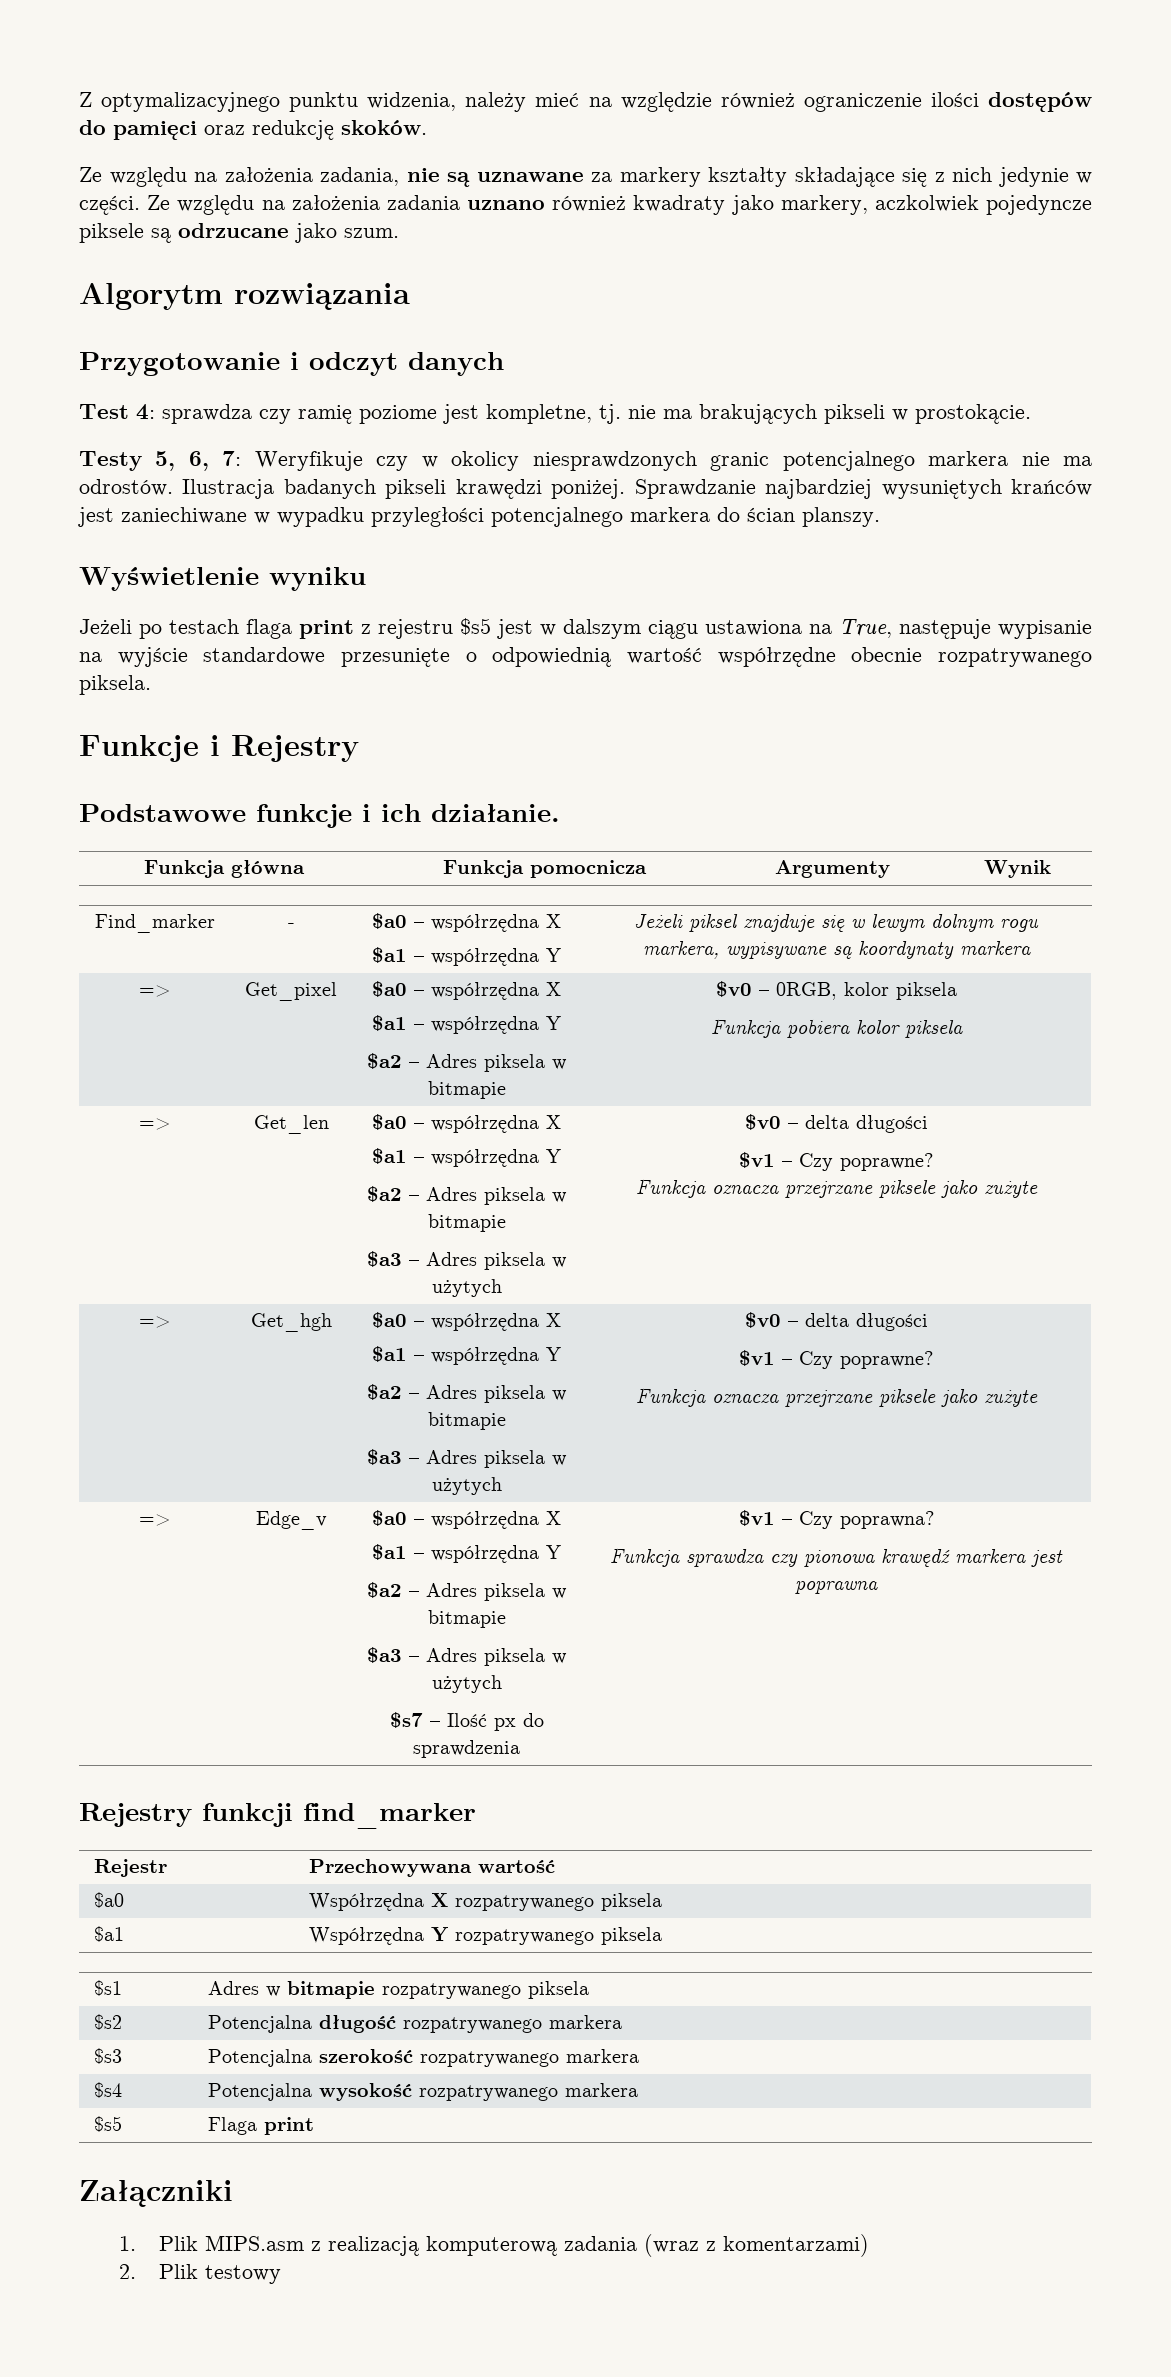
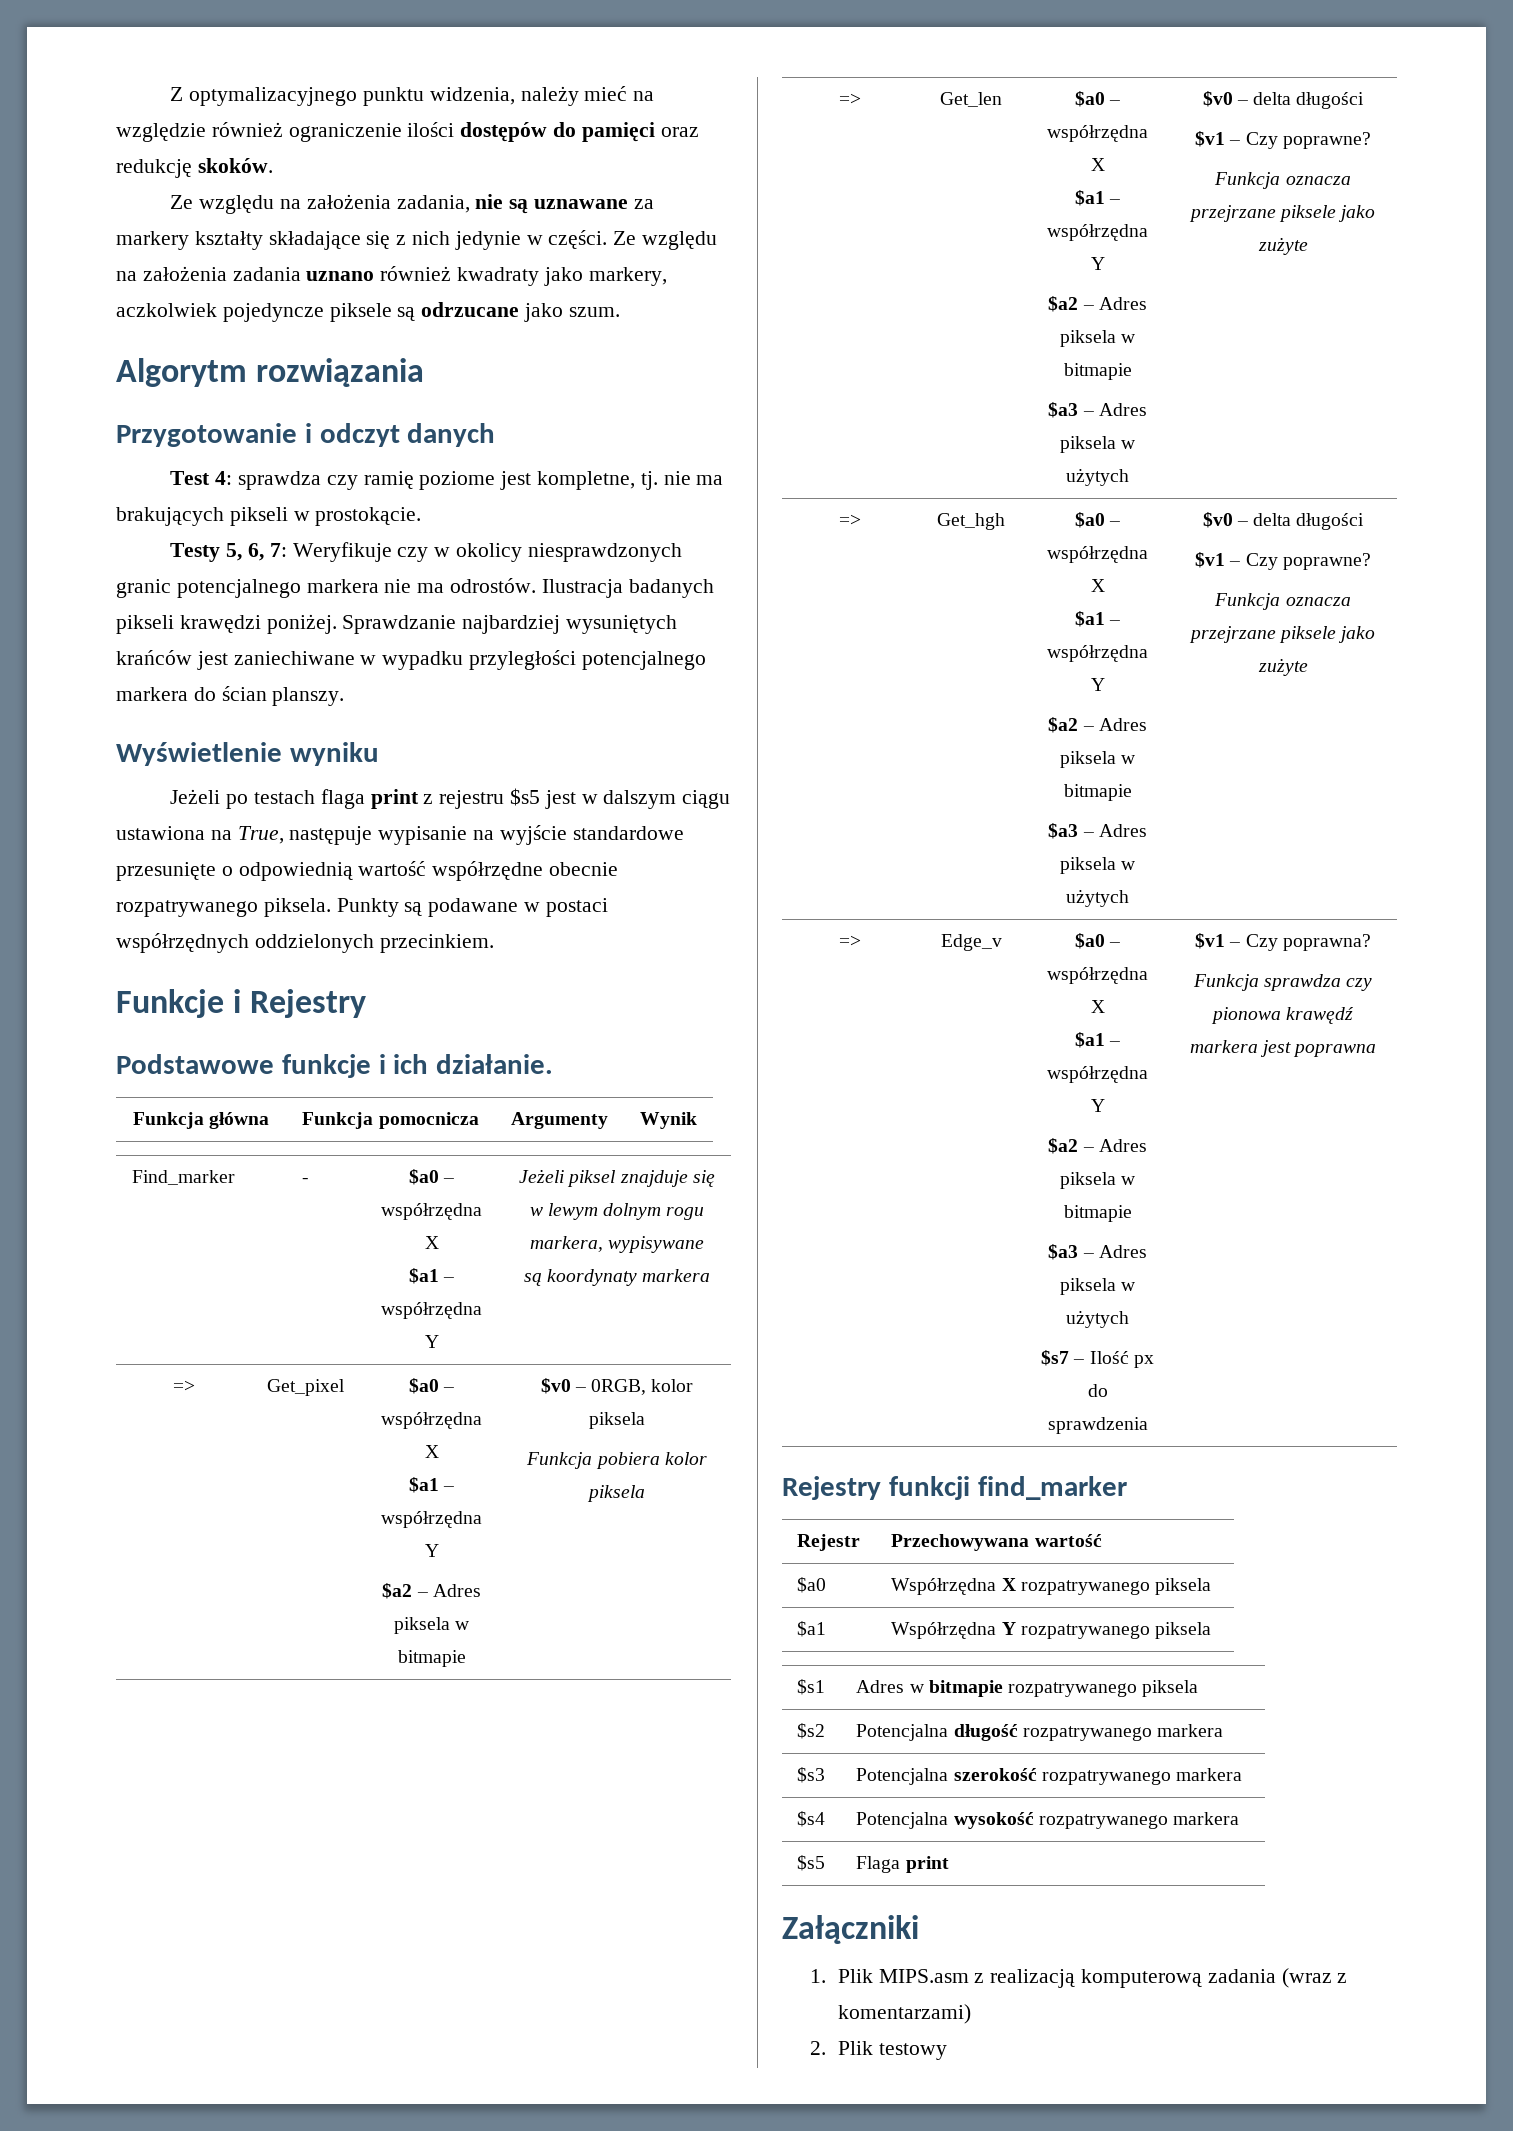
+ Punkty są podawane w postaci współrzędnych oddzielonych przecinkiem.

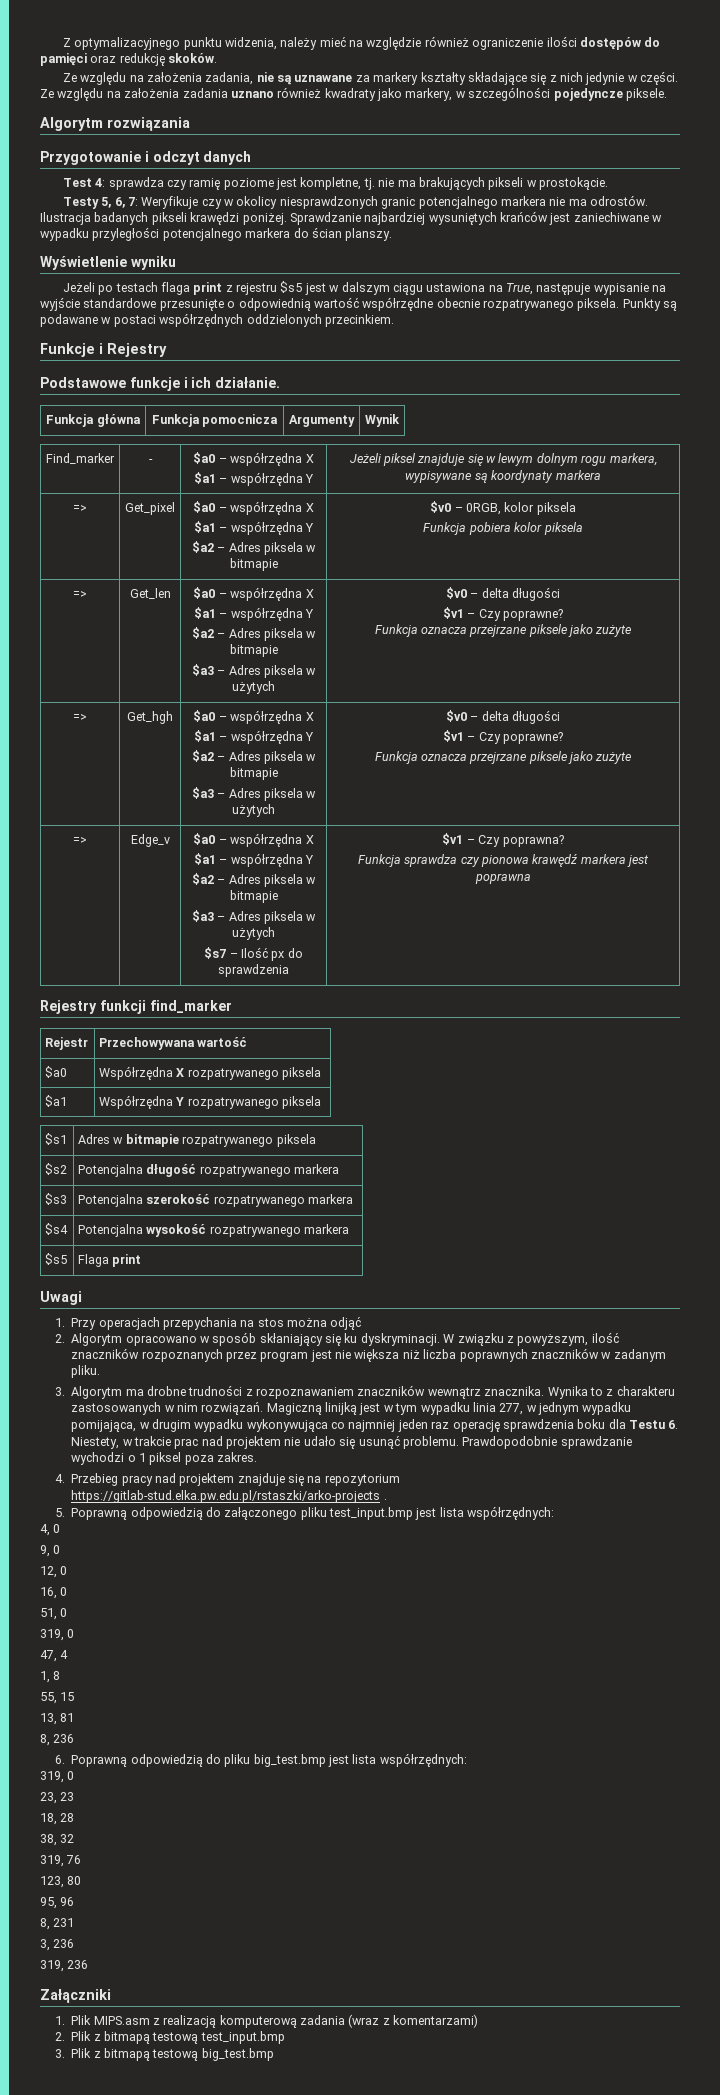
- Ze względu na założenia zadania uznano również kwadraty jako markery, aczkolwiek pojedyncze piksele są odrzucane jako szum.
+ Ze względu na założenia zadania uznano również kwadraty jako markery, w szczególności pojedyncze piksele.
+ Uwagi
+ 1. Przy operacjach przepychania na stos można odjąć
+ 2. Algorytm opracowano w sposób skłaniający się ku dyskryminacji. W związku z powyższym, ilość znaczników rozpoznanych przez program jest nie większa niż liczba poprawnych znaczników w zadanym pliku.
+ 3. Algorytm ma drobne trudności z rozpoznawaniem znaczników wewnątrz znacznika. Wynika to z charakteru zastosowanych w nim rozwiązań. Magiczną linijką jest w tym wypadku linia 277, w jednym wypadku pomijająca, w drugim wypadku wykonywująca co najmniej jeden raz operację sprawdzenia boku dla Testu 6. Niestety, w trakcie prac nad projektem nie udało się usunąć problemu. Prawdopodobnie sprawdzanie wychodzi o 1 piksel poza zakres.
+ 4. Przebieg pracy nad projektem znajduje się na repozytorium https://gitlab-stud.elka.pw.edu.pl/rstaszki/arko-projects .
+ 5. Poprawną odpowiedzią do załączonego pliku test_input.bmp jest lista współrzędnych:
+ 4, 0
+ 9, 0
+ 12, 0
+ 16, 0
+ 51, 0
+ 319, 0
+ 47, 4
+ 1, 8
+ 55, 15
+ 13, 81
+ 8, 236
+ 6. Poprawną odpowiedzią do pliku big_test.bmp jest lista współrzędnych:
+ 319, 0
+ 23, 23
+ 18, 28
+ 38, 32
+ 319, 76
+ 123, 80
+ 95, 96
+ 8, 231
+ 3, 236
+ 319, 236
- 2. Plik testowy
+ 2. Plik z bitmapą testową test_input.bmp
+ 3. Plik z bitmapą testową big_test.bmp

